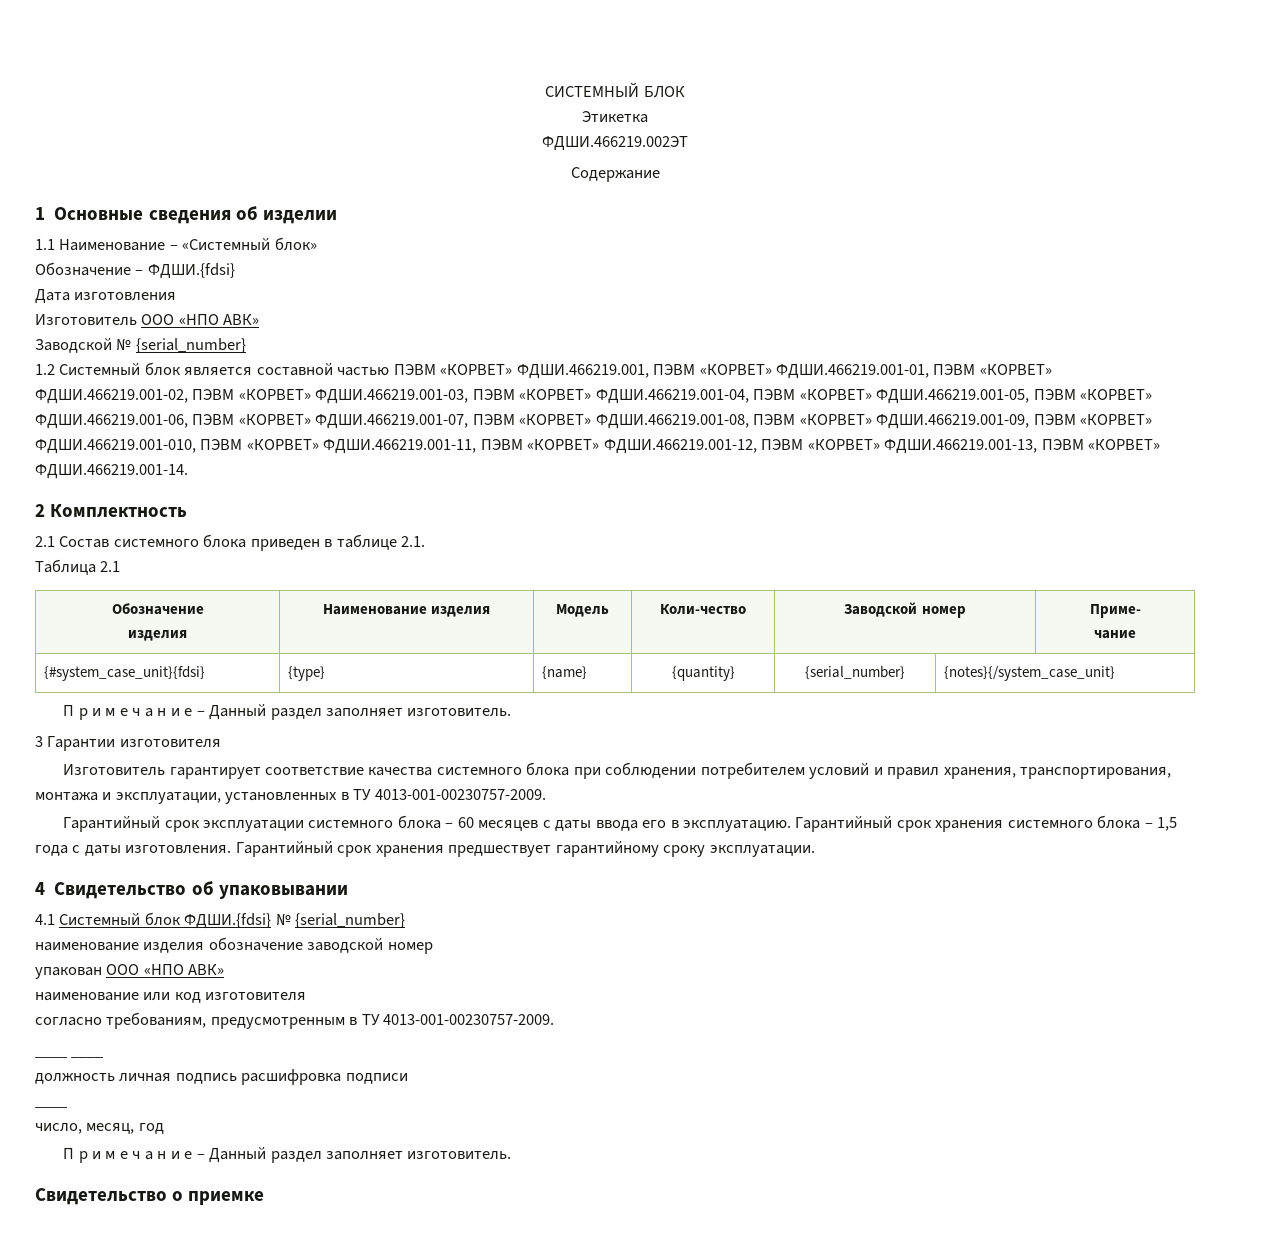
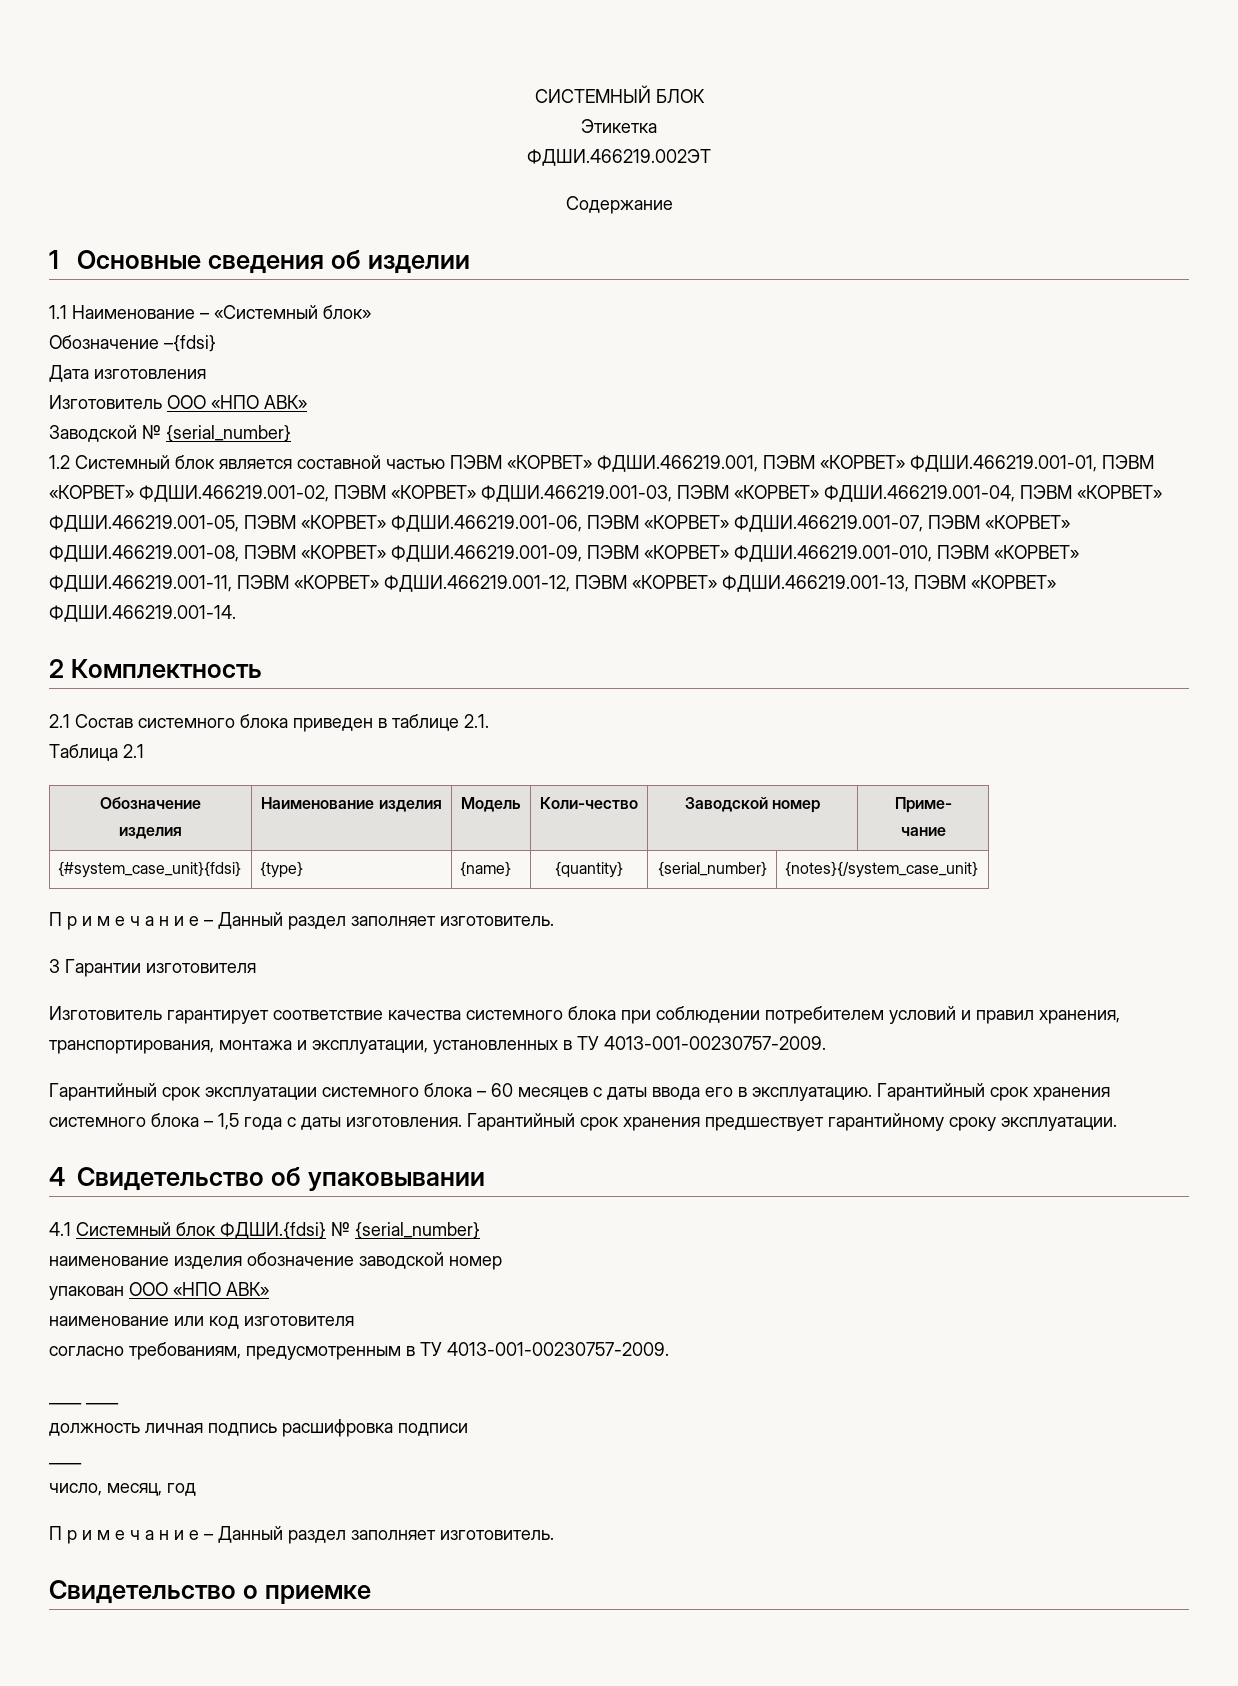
- Обозначение – ФДШИ.{fdsi}
+ Обозначение –{fdsi}

